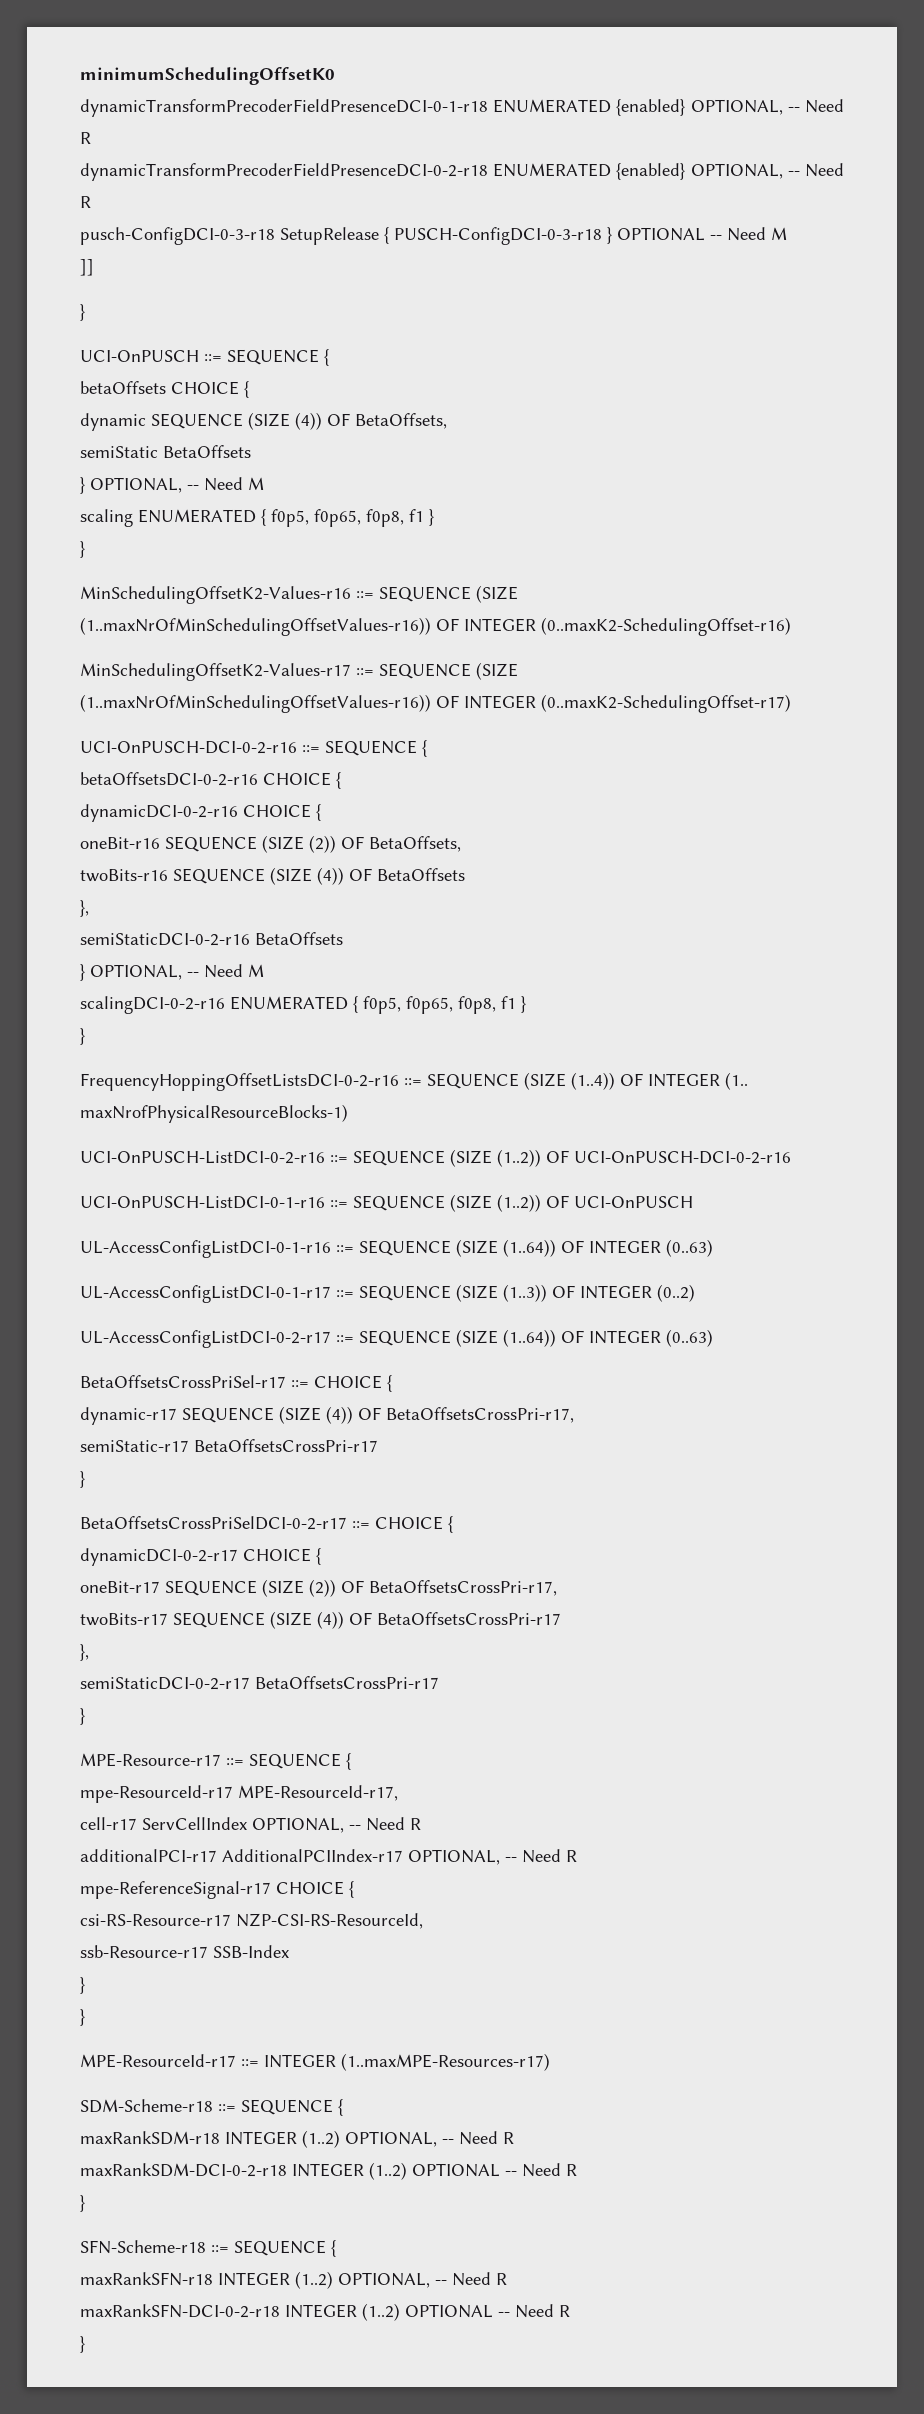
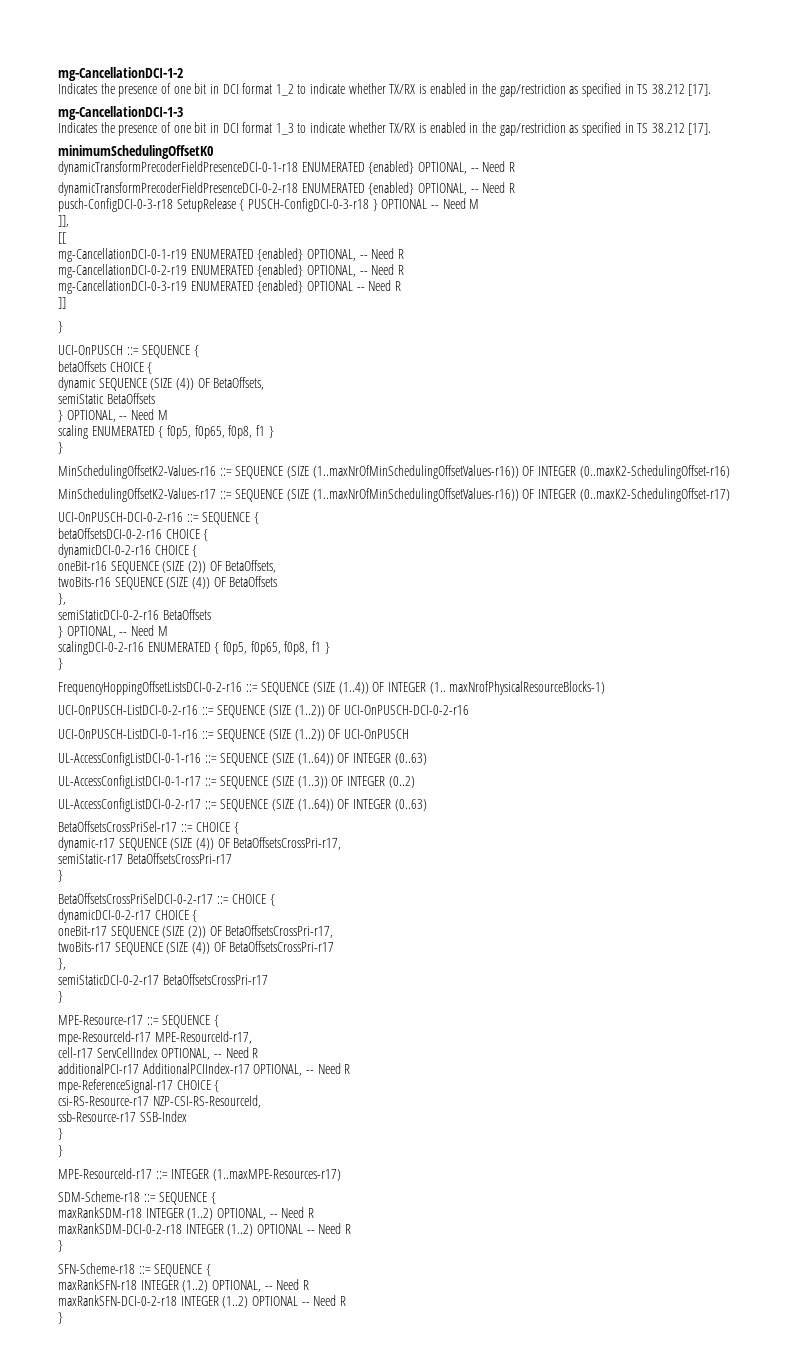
+ mg-CancellationDCI-1-2
+ Indicates the presence of one bit in DCI format 1_2 to indicate whether TX/RX is enabled in the gap/restriction as specified in TS 38.212 [17].
+ mg-CancellationDCI-1-3
+ Indicates the presence of one bit in DCI format 1_3 to indicate whether TX/RX is enabled in the gap/restriction as specified in TS 38.212 [17].
+ ]],
+ [[
+ mg-CancellationDCI-0-1-r19 ENUMERATED {enabled} OPTIONAL, -- Need R
+ mg-CancellationDCI-0-2-r19 ENUMERATED {enabled} OPTIONAL, -- Need R
+ mg-CancellationDCI-0-3-r19 ENUMERATED {enabled} OPTIONAL -- Need R

